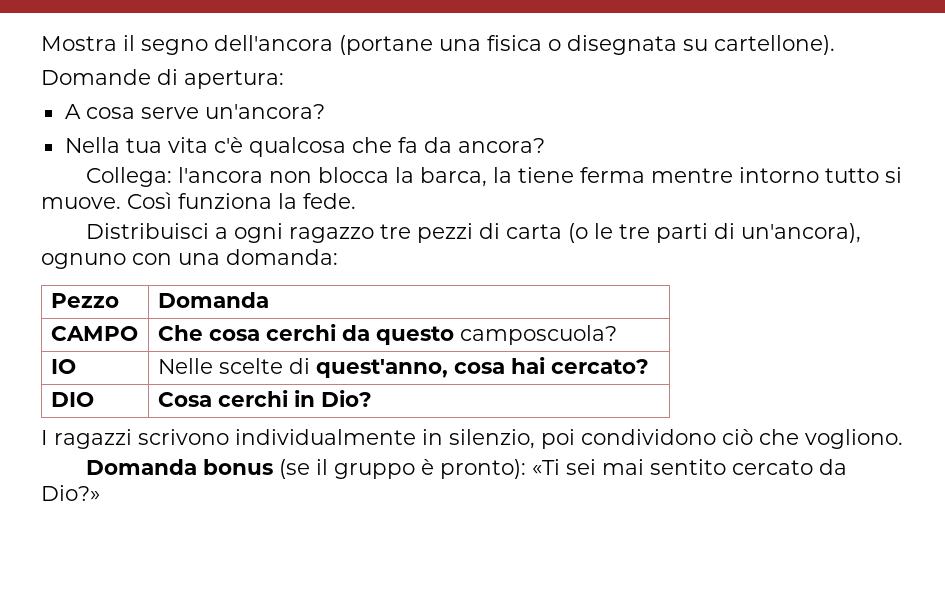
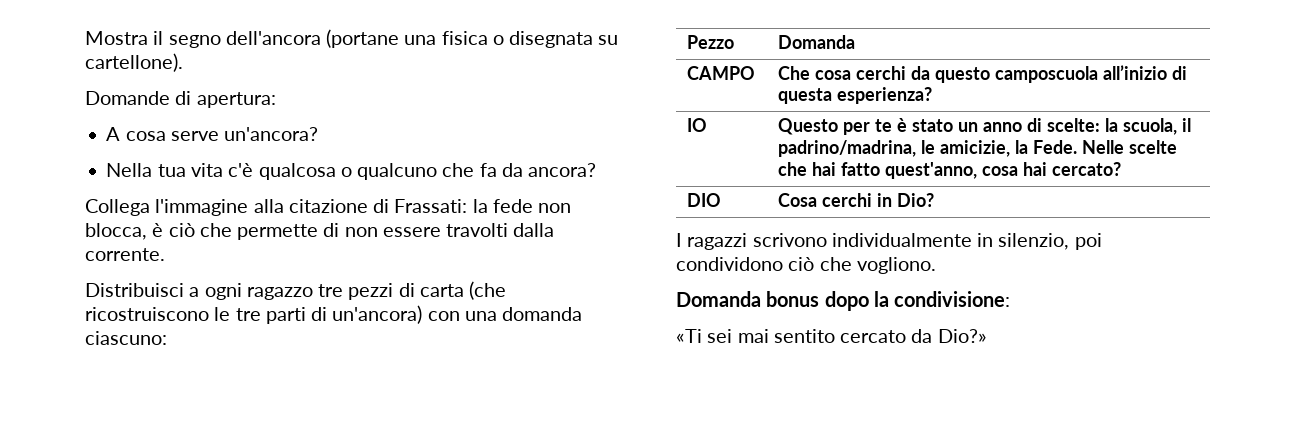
- Nella tua vita c'è qualcosa che fa da ancora?
+ Nella tua vita c'è qualcosa o qualcuno che fa da ancora?
- Collega: l'ancora non blocca la barca, la tiene ferma mentre intorno tutto si muove. Così funziona la fede.
+ Collega l'immagine alla citazione di Frassati: la fede non blocca, è ciò che permette di non essere travolti dalla corrente.
- Distribuisci a ogni ragazzo tre pezzi di carta (o le tre parti di un'ancora), ognuno con una domanda:
+ Distribuisci a ogni ragazzo tre pezzi di carta (che ricostruiscono le tre parti di un'ancora) con una domanda ciascuno:
- CAMPO | Che cosa cerchi da questo camposcuola?
- IO | Nelle scelte di quest'anno, cosa hai cercato?
+ CAMPO | Che cosa cerchi da questo camposcuola all’inizio di questa esperienza?
+ IO | Questo per te è stato un anno di scelte: la scuola, il padrino/madrina, le amicizie, la Fede. Nelle scelte che hai fatto quest'anno, cosa hai cercato?
- Domanda bonus (se il gruppo è pronto): «Ti sei mai sentito cercato da Dio?»
+ Domanda bonus dopo la condivisione:
+ «Ti sei mai sentito cercato da Dio?»

